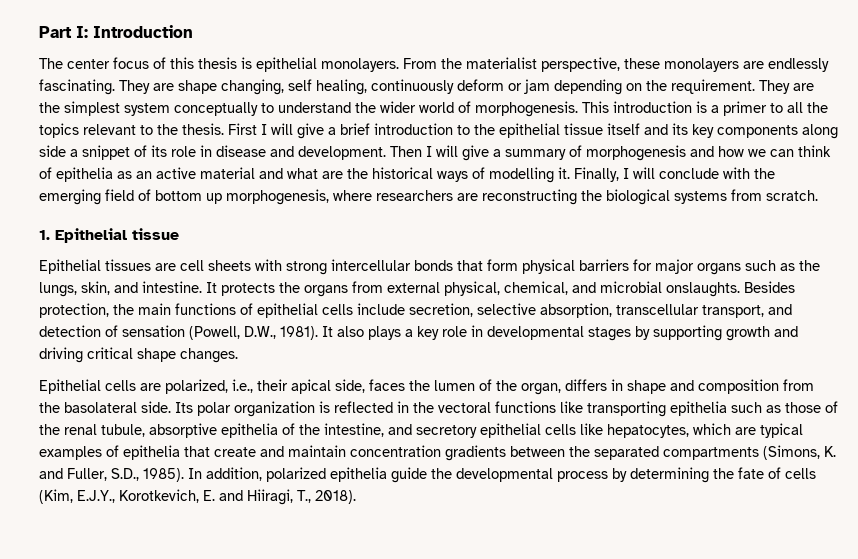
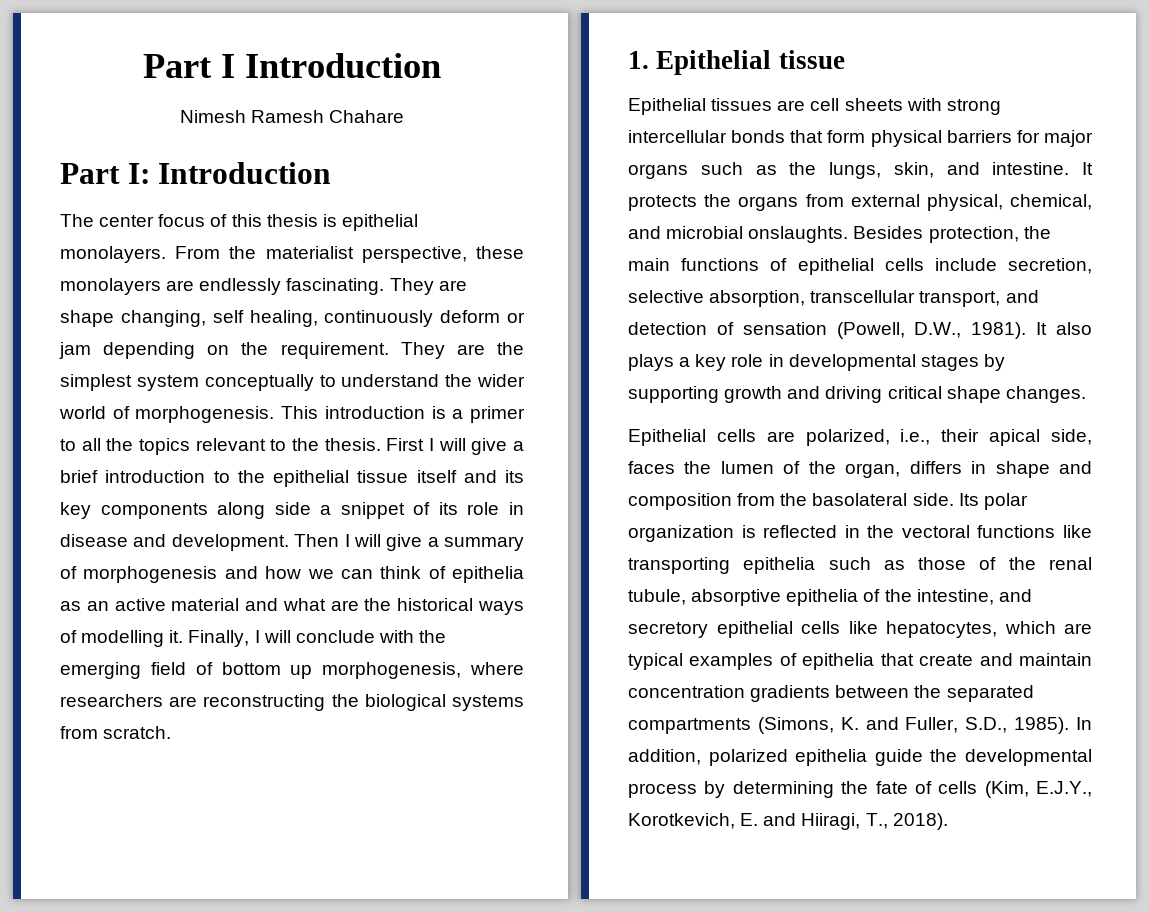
+ Part I Introduction
+ Nimesh Ramesh Chahare

